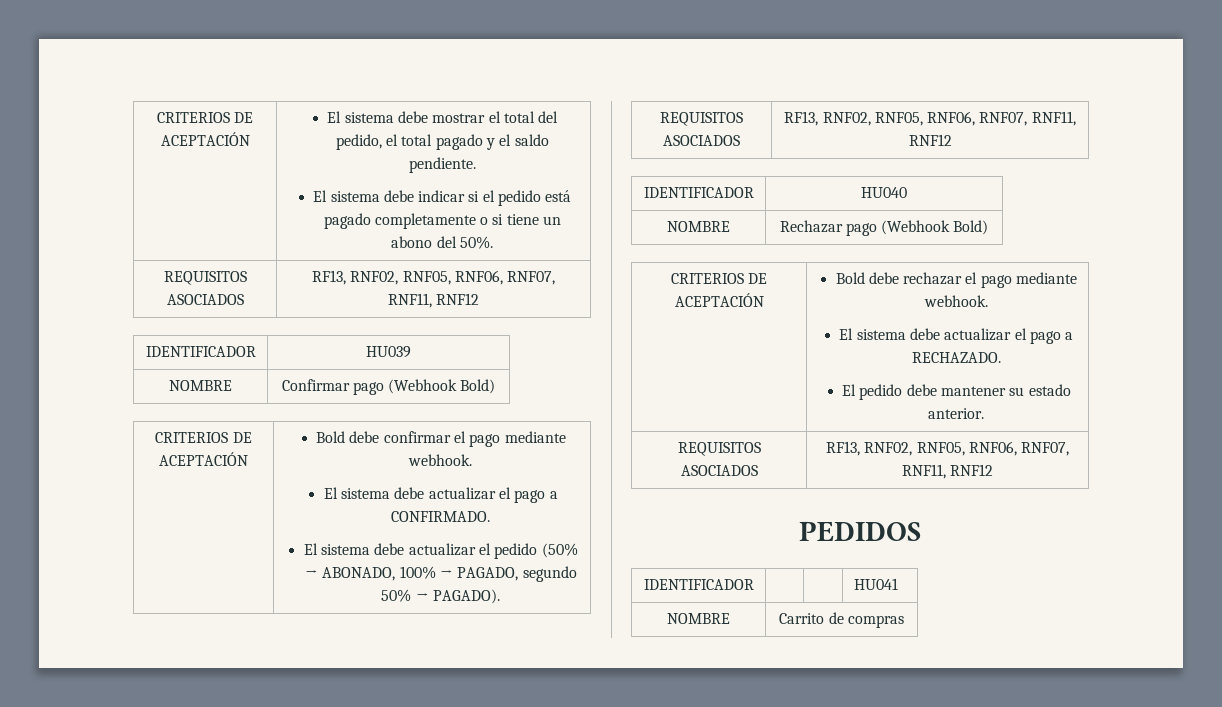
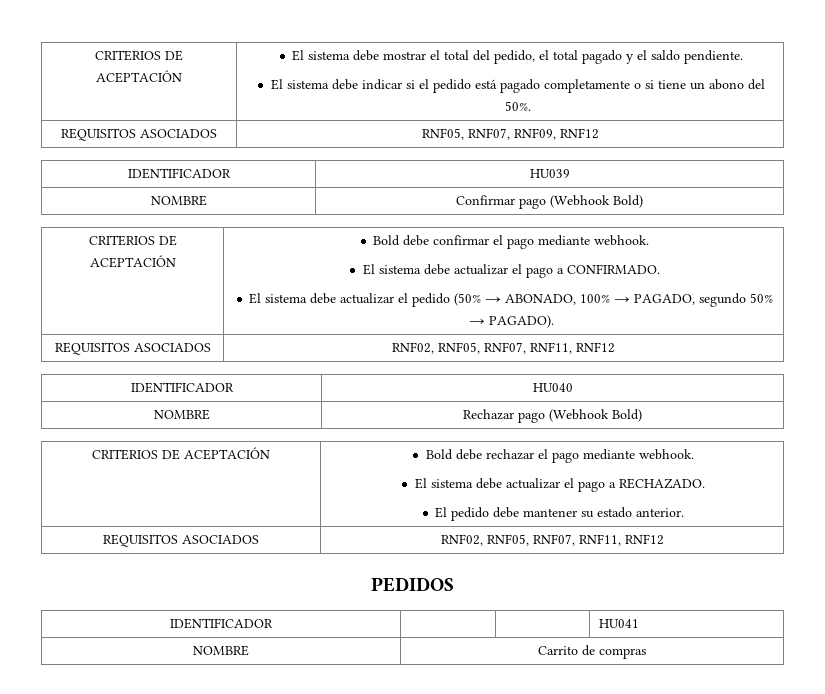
  CRITERIOS DE ACEPTACIÓN | El sistema debe mostrar el total del pedido, el total pagado y el saldo pendiente.
  El sistema debe indicar si el pedido está pagado completamente o si tiene un abono del 50%.
- REQUISITOS ASOCIADOS | RF13, RNF02, RNF05, RNF06, RNF07, RNF11, RNF12
+ REQUISITOS ASOCIADOS | RNF05, RNF07, RNF09, RNF12
  CRITERIOS DE ACEPTACIÓN | Bold debe confirmar el pago mediante webhook.
  El sistema debe actualizar el pago a CONFIRMADO.
  El sistema debe actualizar el pedido (50% → ABONADO, 100% → PAGADO, segundo 50% → PAGADO).
- REQUISITOS ASOCIADOS | RF13, RNF02, RNF05, RNF06, RNF07, RNF11, RNF12
+ REQUISITOS ASOCIADOS | RNF02, RNF05, RNF07, RNF11, RNF12
  CRITERIOS DE ACEPTACIÓN | Bold debe rechazar el pago mediante webhook.
  El sistema debe actualizar el pago a RECHAZADO.
  El pedido debe mantener su estado anterior.
- REQUISITOS ASOCIADOS | RF13, RNF02, RNF05, RNF06, RNF07, RNF11, RNF12
+ REQUISITOS ASOCIADOS | RNF02, RNF05, RNF07, RNF11, RNF12

